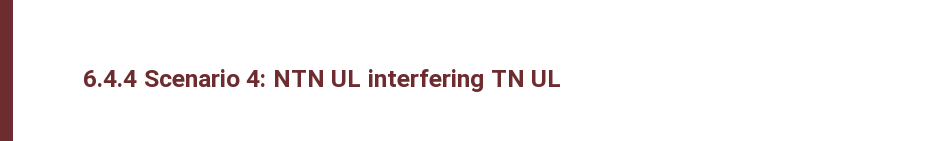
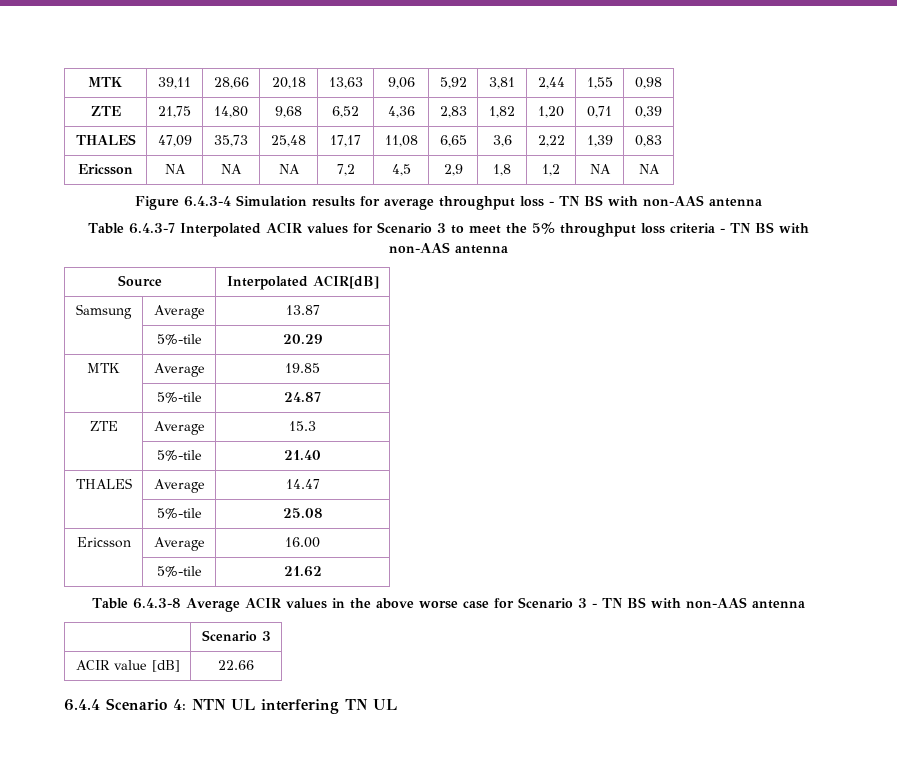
+ MTK | 39,11 | 28,66 | 20,18 | 13,63 | 9,06 | 5,92 | 3,81 | 2,44 | 1,55 | 0,98
+ ZTE | 21,75 | 14,80 | 9,68 | 6,52 | 4,36 | 2,83 | 1,82 | 1,20 | 0,71 | 0,39
+ THALES | 47,09 | 35,73 | 25,48 | 17,17 | 11,08 | 6,65 | 3,6 | 2,22 | 1,39 | 0,83
+ Ericsson | NA | NA | NA | 7,2 | 4,5 | 2,9 | 1,8 | 1,2 | NA | NA
+ Figure 6.4.3-4 Simulation results for average throughput loss - TN BS with non-AAS antenna
+ Table 6.4.3-7 Interpolated ACIR values for Scenario 3 to meet the 5% throughput loss criteria - TN BS with non-AAS antenna
+ Source | Interpolated ACIR[dB]
+ Samsung | Average | 13.87
+ | 5%-tile | 20.29
+ MTK | Average | 19.85
+ | 5%-tile | 24.87
+ ZTE | Average | 15.3
+ | 5%-tile | 21.40
+ THALES | Average | 14.47
+ | 5%-tile | 25.08
+ Ericsson | Average | 16.00
+ | 5%-tile | 21.62
+ Table 6.4.3-8 Average ACIR values in the above worse case for Scenario 3 - TN BS with non-AAS antenna
+ | Scenario 3
+ ACIR value [dB] | 22.66

